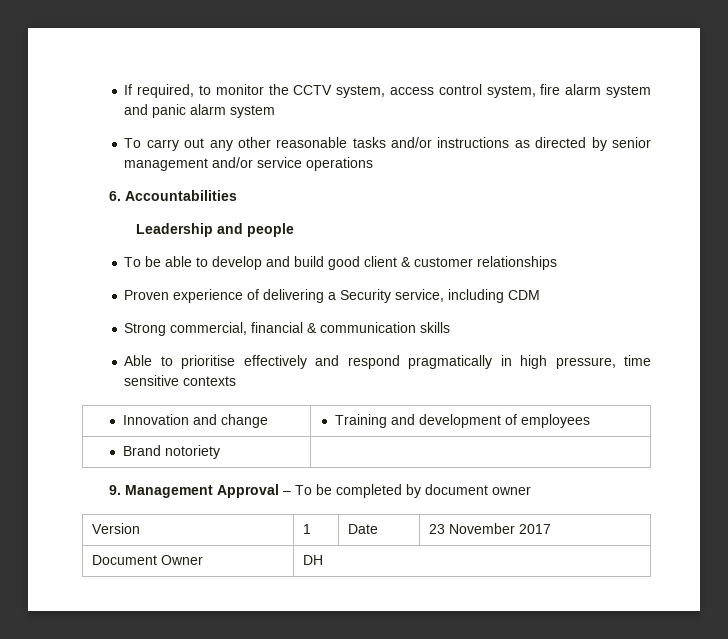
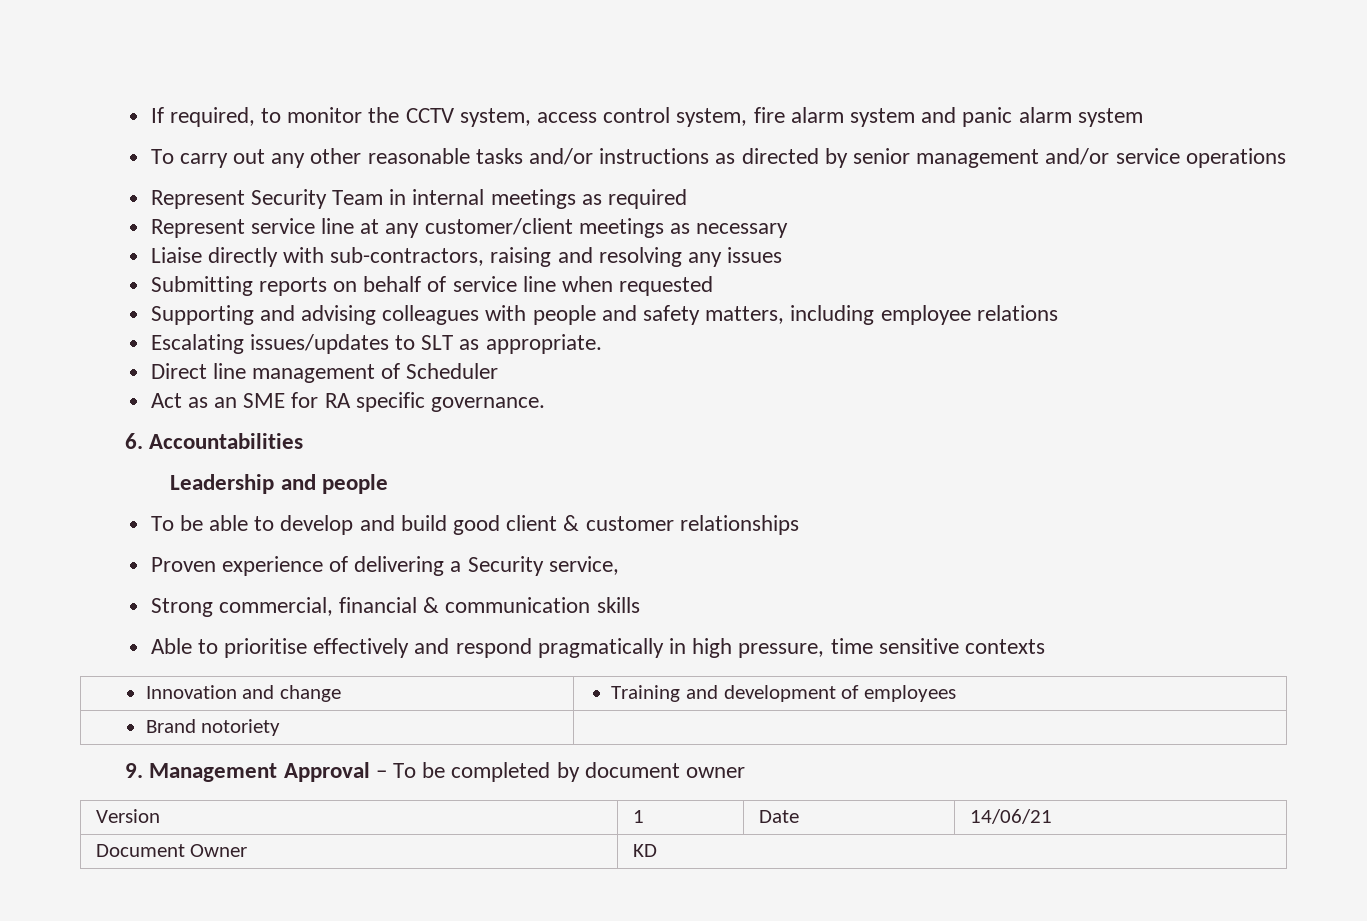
+ Represent Security Team in internal meetings as required
+ Represent service line at any customer/client meetings as necessary
+ Liaise directly with sub-contractors, raising and resolving any issues
+ Submitting reports on behalf of service line when requested
+ Supporting and advising colleagues with people and safety matters, including employee relations
+ Escalating issues/updates to SLT as appropriate.
+ Direct line management of Scheduler
+ Act as an SME for RA specific governance.
- Proven experience of delivering a Security service, including CDM
+ Proven experience of delivering a Security service,
- Version | 1 | Date | 23 November 2017
+ Version | 1 | Date | 14/06/21
- Document Owner | DH
+ Document Owner | KD

